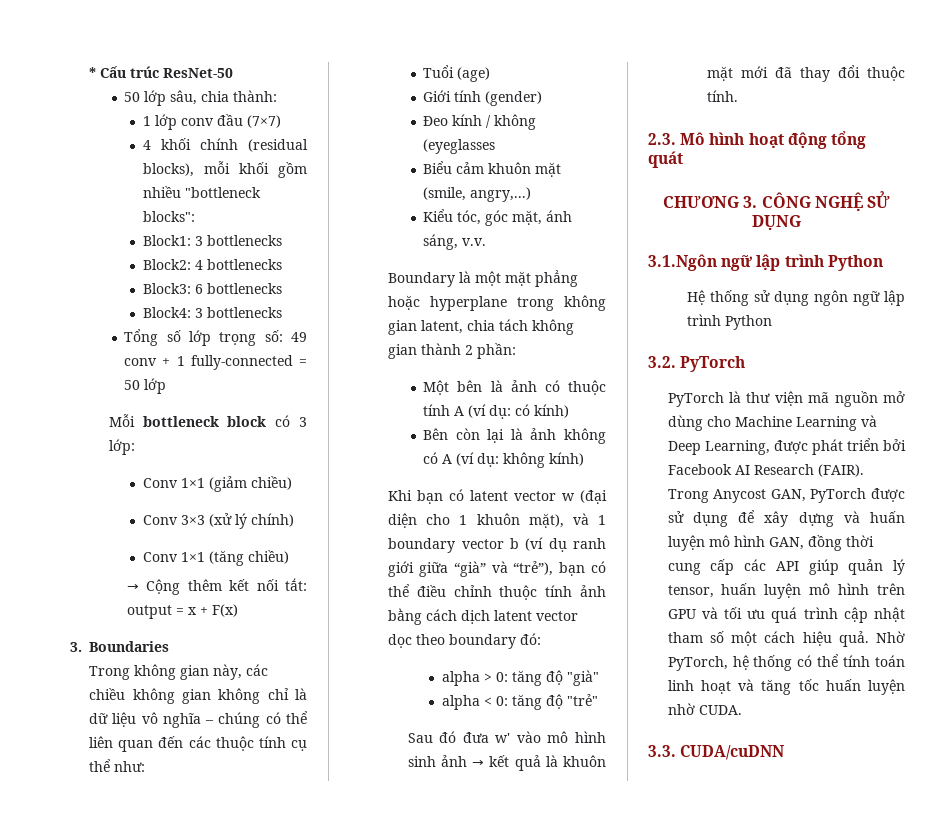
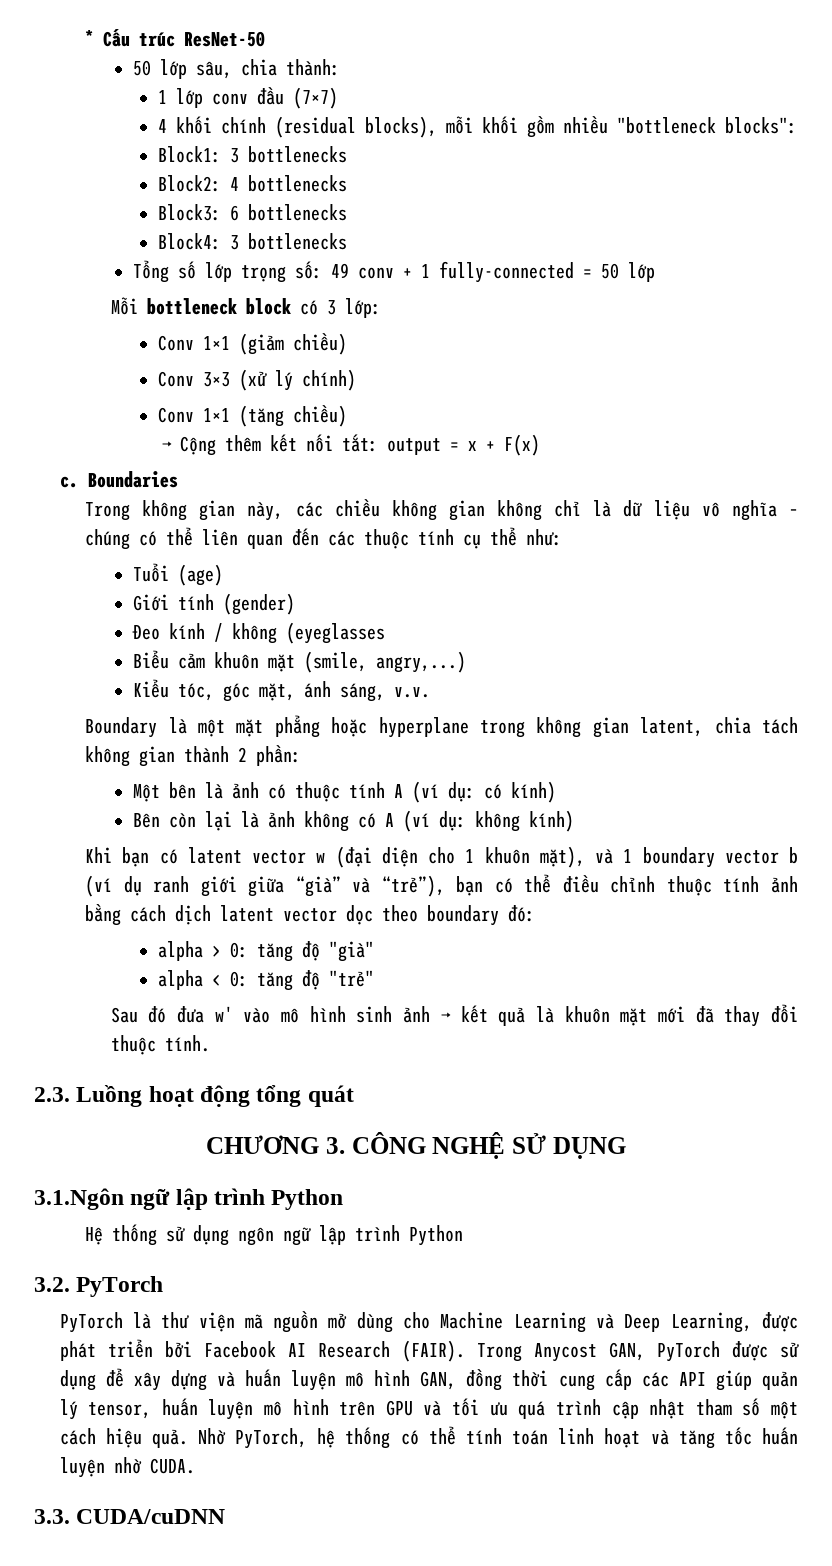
- 3. Boundaries
+ c. Boundaries
- 2.3. Mô hình hoạt động tổng quát
+ 2.3. Luồng hoạt động tổng quát

